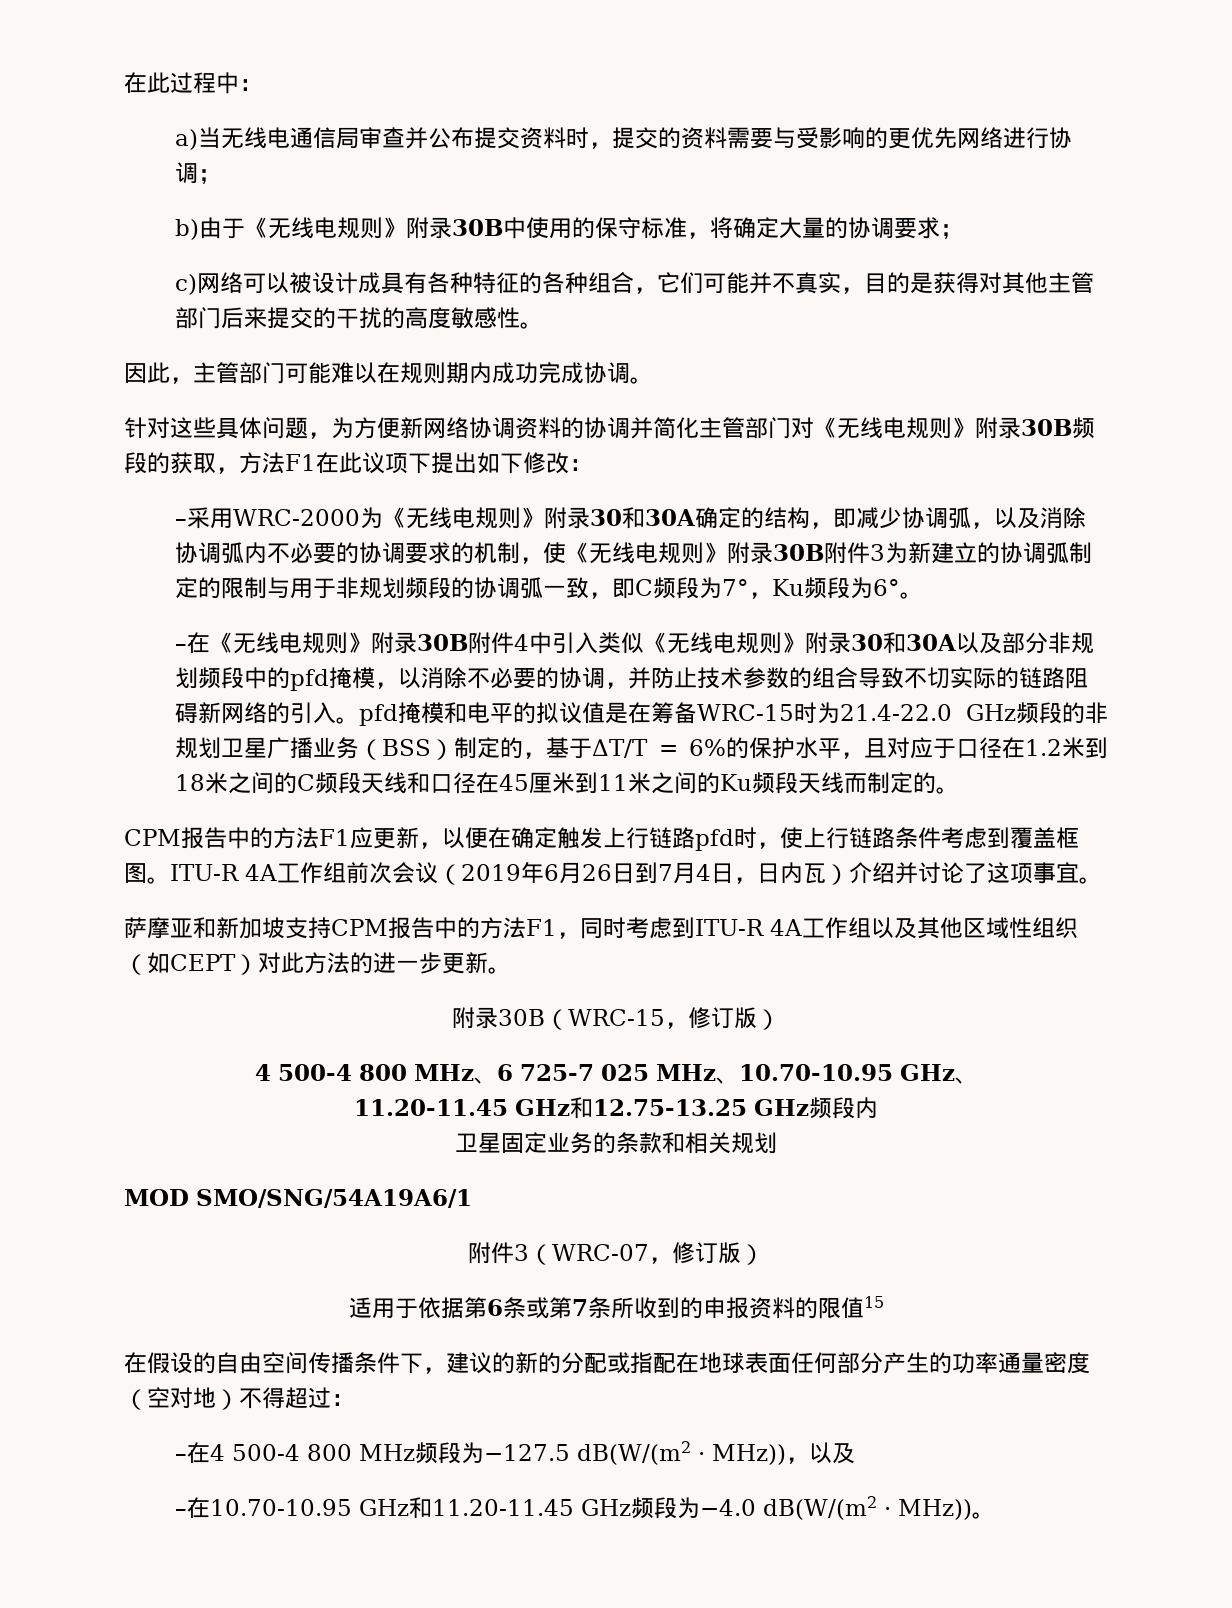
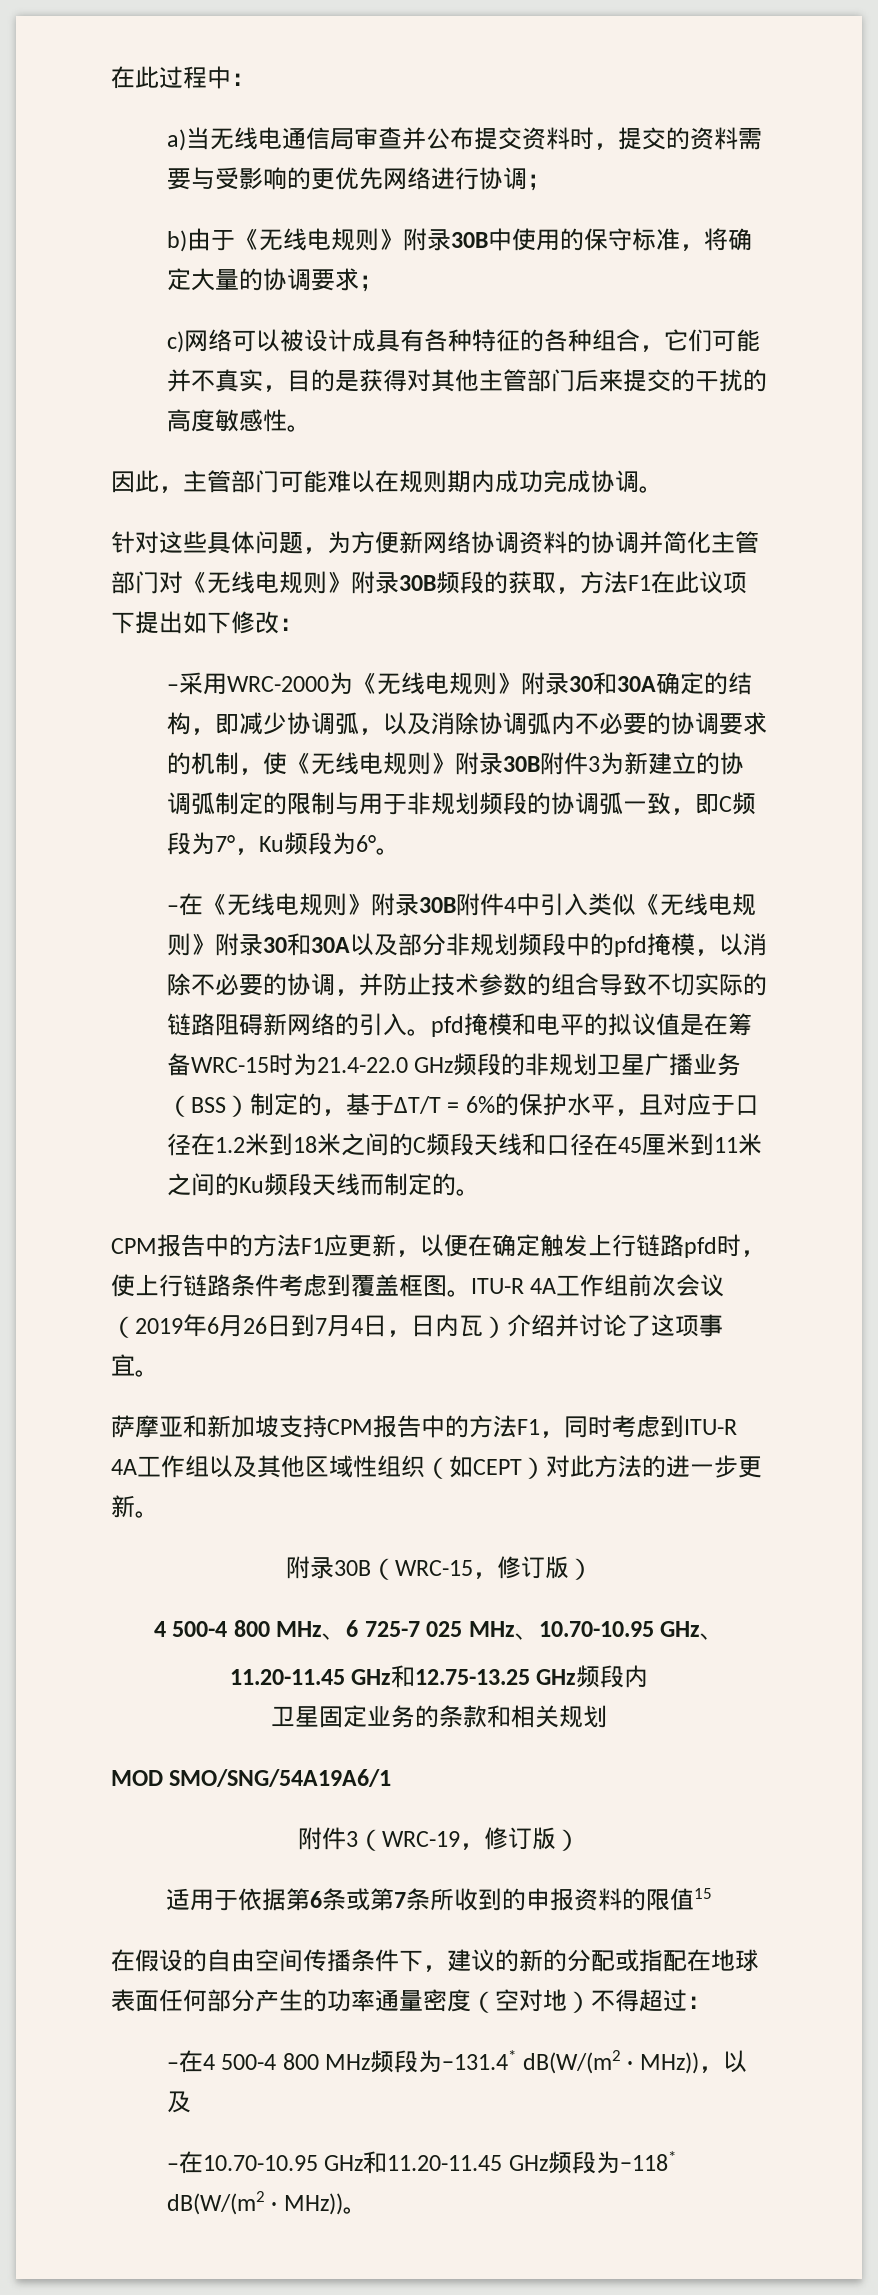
- 附件3（WRC-07，修订版）
+ 附件3（WRC-19，修订版）
- –在4 500-4 800 MHz频段为−127.5 dB(W/(m2 · MHz))，以及
+ –在4 500-4 800 MHz频段为−131.4* dB(W/(m2 · MHz))，以及
- –在10.70-10.95 GHz和11.20-11.45 GHz频段为−4.0 dB(W/(m2 · MHz))。
+ –在10.70-10.95 GHz和11.20-11.45 GHz频段为−118* dB(W/(m2 · MHz))。

